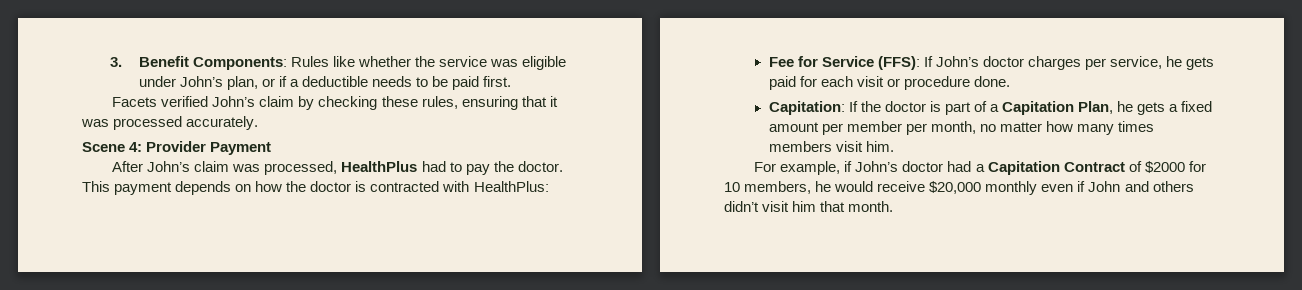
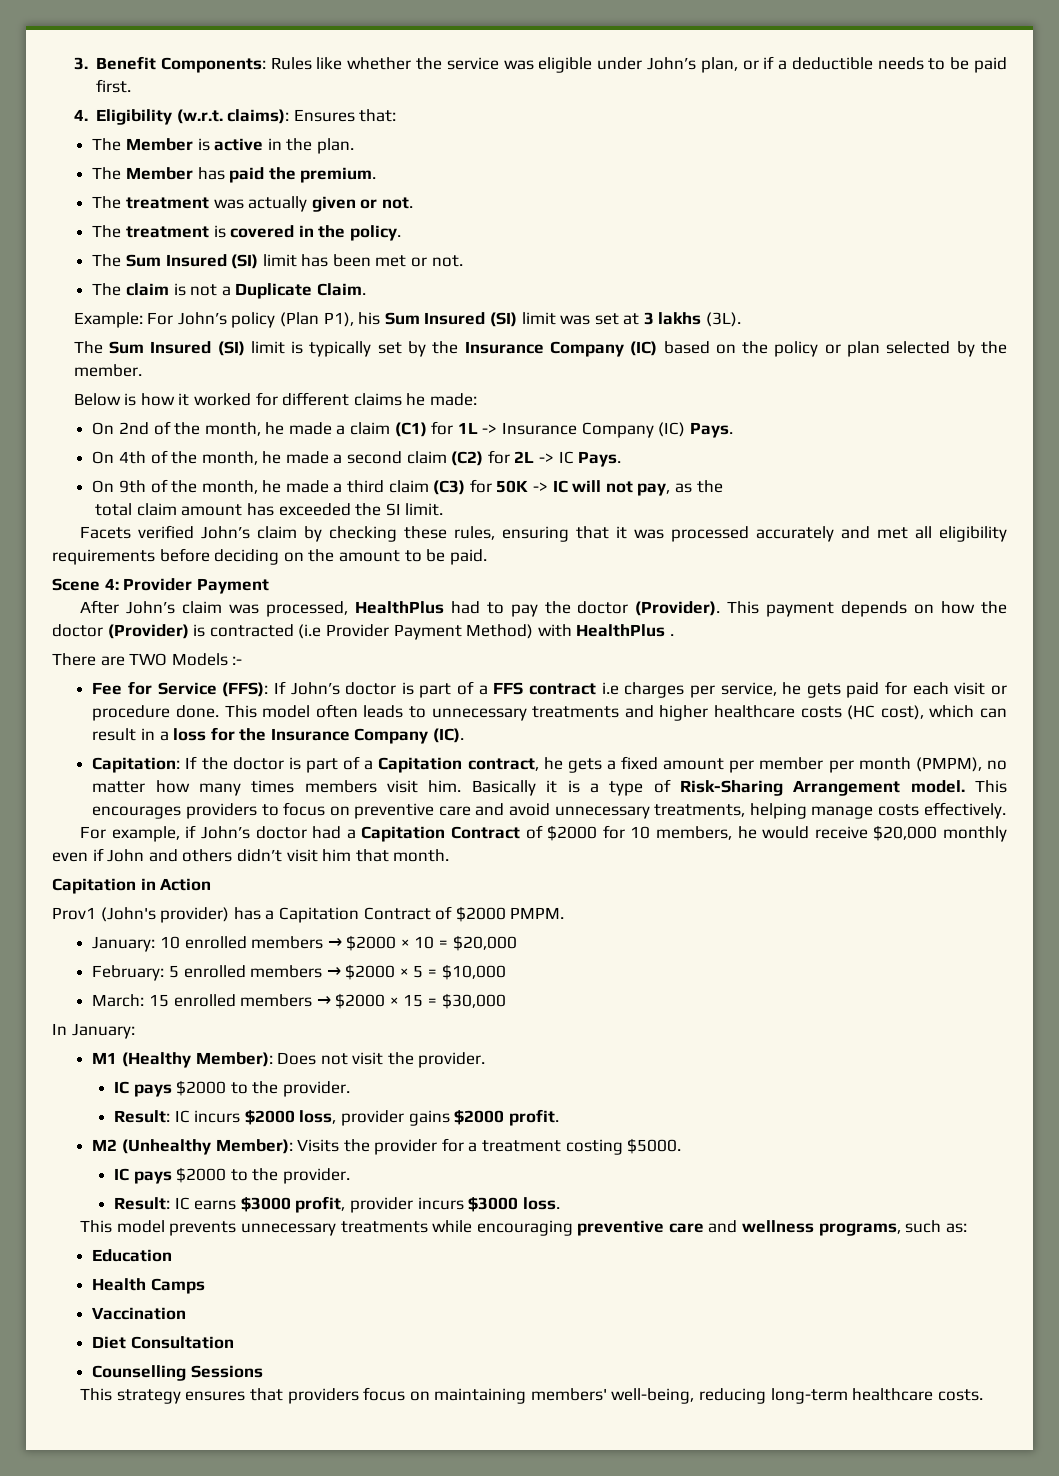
+ 4. Eligibility (w.r.t. claims): Ensures that:
+ The Member is active in the plan.
+ The Member has paid the premium.
+ The treatment was actually given or not.
+ The treatment is covered in the policy.
+ The Sum Insured (SI) limit has been met or not.
+ The claim is not a Duplicate Claim.
+ Example: For John’s policy (Plan P1), his Sum Insured (SI) limit was set at 3 lakhs (3L).
+ The Sum Insured (SI) limit is typically set by the Insurance Company (IC) based on the policy or plan selected by the member.
+ Below is how it worked for different claims he made:
+ On 2nd of the month, he made a claim (C1) for 1L -> Insurance Company (IC) Pays.
+ On 4th of the month, he made a second claim (C2) for 2L -> IC Pays.
+ On 9th of the month, he made a third claim (C3) for 50K -> IC will not pay, as the
+ total claim amount has exceeded the SI limit.
- Facets verified John’s claim by checking these rules, ensuring that it was processed accurately.
+ Facets verified John’s claim by checking these rules, ensuring that it was processed accurately and met all eligibility requirements before deciding on the amount to be paid.
- After John’s claim was processed, HealthPlus had to pay the doctor.
+ After John’s claim was processed, HealthPlus had to pay the doctor (Provider).
- This payment depends on how the doctor is contracted with HealthPlus:
+ This payment depends on how the doctor (Provider) is contracted (i.e Provider Payment Method) with HealthPlus .
+ There are TWO Models :-
- Fee for Service (FFS): If John’s doctor charges per service, he gets paid for each visit or procedure done.
+ Fee for Service (FFS): If John’s doctor is part of a FFS contract i.e charges per service, he gets paid for each visit or procedure done. This model often leads to unnecessary treatments and higher healthcare costs (HC cost), which can result in a loss for the Insurance Company (IC).
- Capitation: If the doctor is part of a Capitation Plan, he gets a fixed amount per member per month, no matter how many times members visit him.
+ Capitation: If the doctor is part of a Capitation contract, he gets a fixed amount per member per month (PMPM), no matter how many times members visit him. Basically it is a type of Risk-Sharing Arrangement model. This encourages providers to focus on preventive care and avoid unnecessary treatments, helping manage costs effectively.
+ Capitation in Action
+ Prov1 (John's provider) has a Capitation Contract of $2000 PMPM.
+ January: 10 enrolled members → $2000 × 10 = $20,000
+ February: 5 enrolled members → $2000 × 5 = $10,000
+ March: 15 enrolled members → $2000 × 15 = $30,000
+ In January:
+ M1 (Healthy Member): Does not visit the provider.
+ IC pays $2000 to the provider.
+ Result: IC incurs $2000 loss, provider gains $2000 profit.
+ M2 (Unhealthy Member): Visits the provider for a treatment costing $5000.
+ IC pays $2000 to the provider.
+ Result: IC earns $3000 profit, provider incurs $3000 loss.
+ This model prevents unnecessary treatments while encouraging preventive care and wellness programs, such as:
+ Education
+ Health Camps
+ Vaccination
+ Diet Consultation
+ Counselling Sessions
+ This strategy ensures that providers focus on maintaining members' well-being, reducing long-term healthcare costs.

